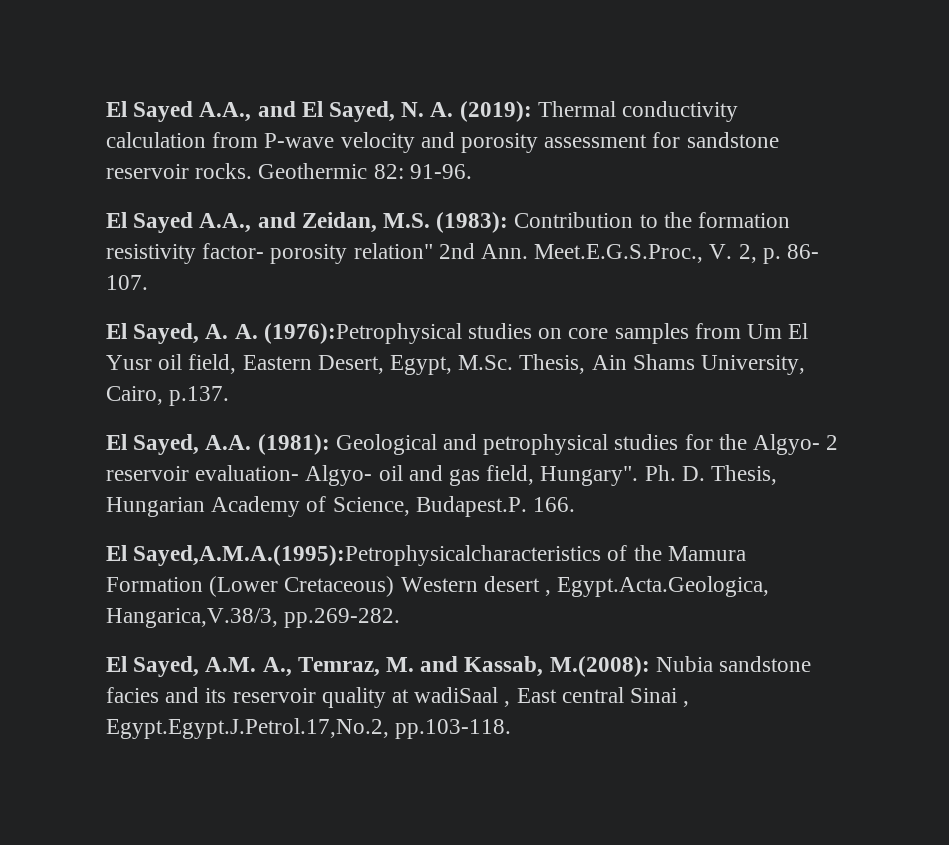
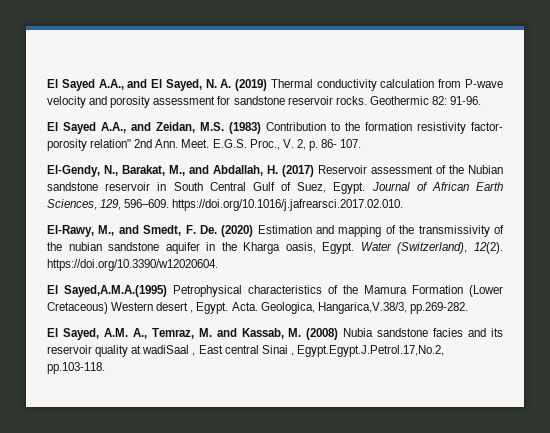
- El Sayed A.A., and El Sayed, N. A. (2019): Thermal conductivity calculation from P-wave velocity and porosity assessment for sandstone reservoir rocks.
+ El Sayed A.A., and El Sayed, N. A. (2019) Thermal conductivity calculation from P-wave velocity and porosity assessment for sandstone reservoir rocks.
- El Sayed A.A., and Zeidan, M.S. (1983): Contribution to the formation resistivity factor- porosity relation" 2nd Ann. Meet.E.G.S.Proc., V. 2, p. 86- 107.
+ El Sayed A.A., and Zeidan, M.S. (1983) Contribution to the formation resistivity factor- porosity relation" 2nd Ann. Meet. E.G.S. Proc., V. 2, p. 86- 107.
- El Sayed, A. A. (1976):Petrophysical studies on core samples from Um El Yusr oil field, Eastern Desert, Egypt, M.Sc. Thesis, Ain Shams University, Cairo, p.137.
- El Sayed, A.A. (1981): Geological and petrophysical studies for the Algyo- 2 reservoir evaluation- Algyo- oil and gas field, Hungary". Ph. D. Thesis, Hungarian Academy of Science, Budapest.P. 166.
- El Sayed,A.M.A.(1995):Petrophysicalcharacteristics of the Mamura Formation (Lower Cretaceous) Western desert , Egypt.Acta.Geologica, Hangarica,V.38/3, pp.269-282.
+ El-Gendy, N., Barakat, M., and Abdallah, H. (2017) Reservoir assessment of the Nubian sandstone reservoir in South Central Gulf of Suez, Egypt. Journal of African Earth Sciences, 129, 596–609. https://doi.org/10.1016/j.jafrearsci.2017.02.010.
+ El-Rawy, M., and Smedt, F. De. (2020) Estimation and mapping of the transmissivity of the nubian sandstone aquifer in the Kharga oasis, Egypt. Water (Switzerland), 12(2). https://doi.org/10.3390/w12020604.
+ El Sayed,A.M.A.(1995) Petrophysical characteristics of the Mamura Formation (Lower Cretaceous) Western desert , Egypt. Acta. Geologica, Hangarica,V.38/3, pp.269-282.
- El Sayed, A.M. A., Temraz, M. and Kassab, M.(2008): Nubia sandstone facies and its reservoir quality at wadiSaal , East central Sinai , Egypt.Egypt.J.Petrol.17,No.2, pp.103-118.
+ El Sayed, A.M. A., Temraz, M. and Kassab, M. (2008) Nubia sandstone facies and its reservoir quality at wadiSaal , East central Sinai , Egypt.Egypt.J.Petrol.17,No.2, pp.103-118.

